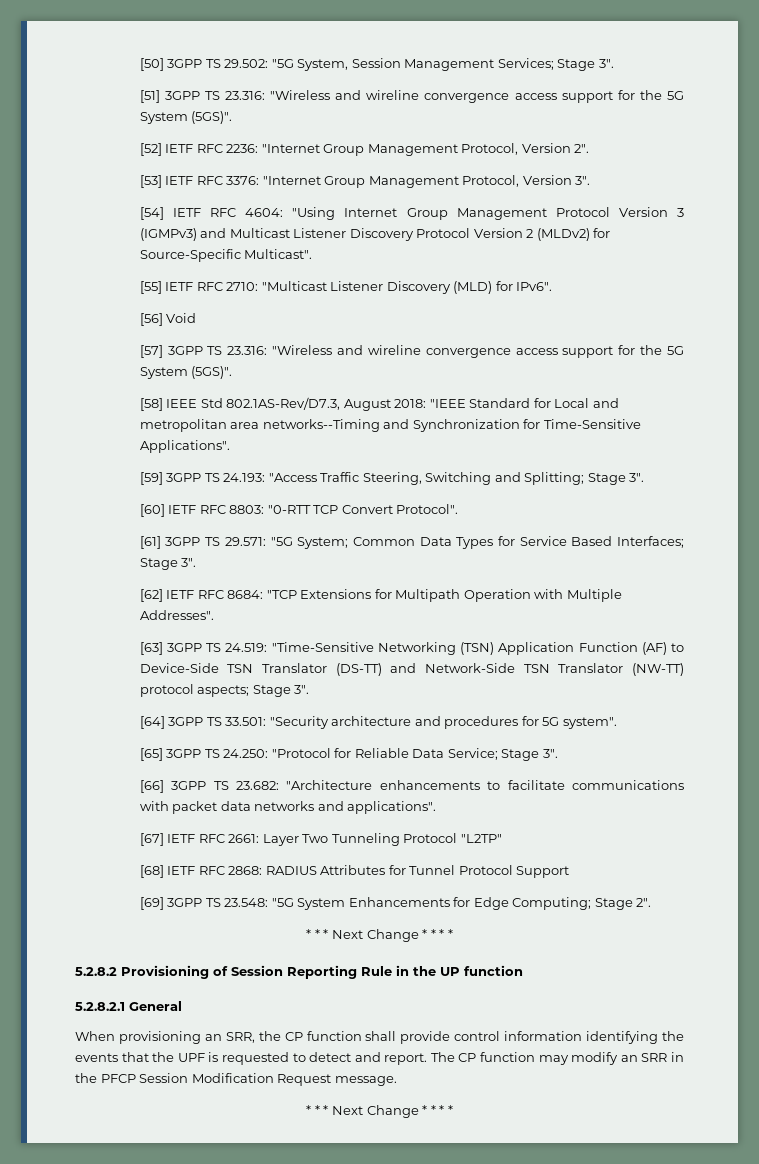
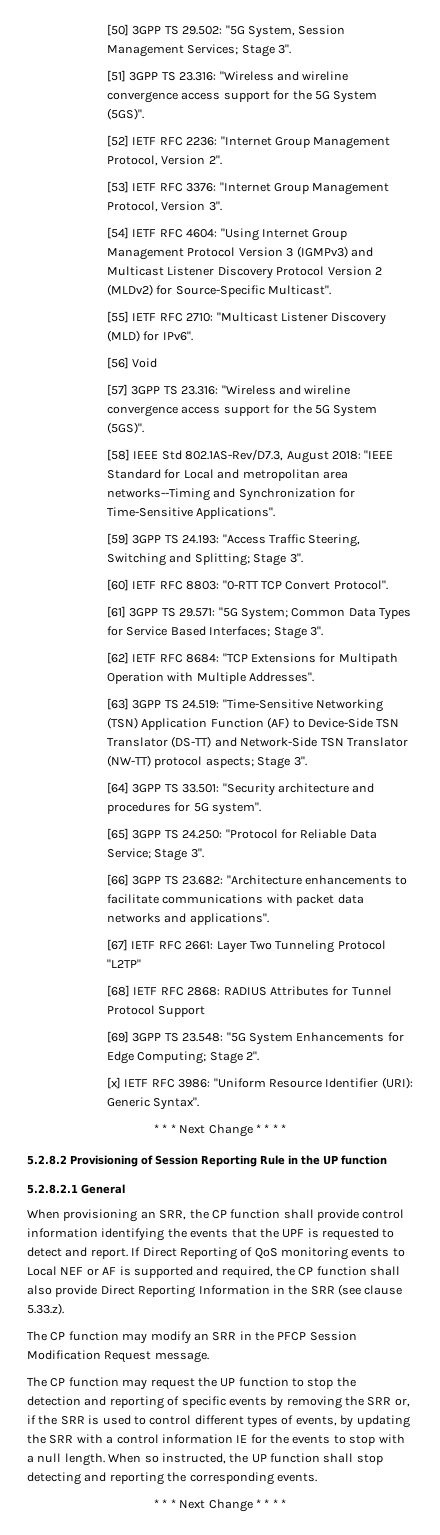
+ [x] IETF RFC 3986: "Uniform Resource Identifier (URI): Generic Syntax".
- When provisioning an SRR, the CP function shall provide control information identifying the events that the UPF is requested to detect and report. The CP function may modify an SRR in the PFCP Session Modification Request message.
+ When provisioning an SRR, the CP function shall provide control information identifying the events that the UPF is requested to detect and report. If Direct Reporting of QoS monitoring events to Local NEF or AF is supported and required, the CP function shall also provide Direct Reporting Information in the SRR (see clause 5.33.z).
+ The CP function may modify an SRR in the PFCP Session Modification Request message.
+ The CP function may request the UP function to stop the detection and reporting of specific events by removing the SRR or, if the SRR is used to control different types of events, by updating the SRR with a control information IE for the events to stop with a null length. When so instructed, the UP function shall stop detecting and reporting the corresponding events.

